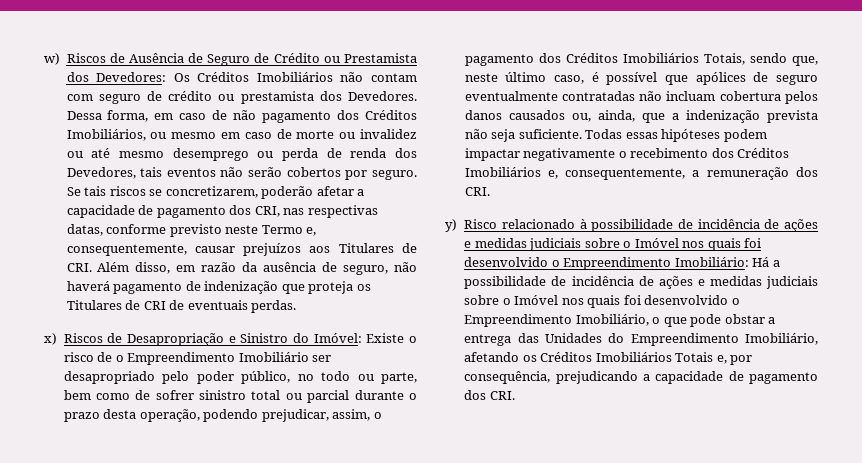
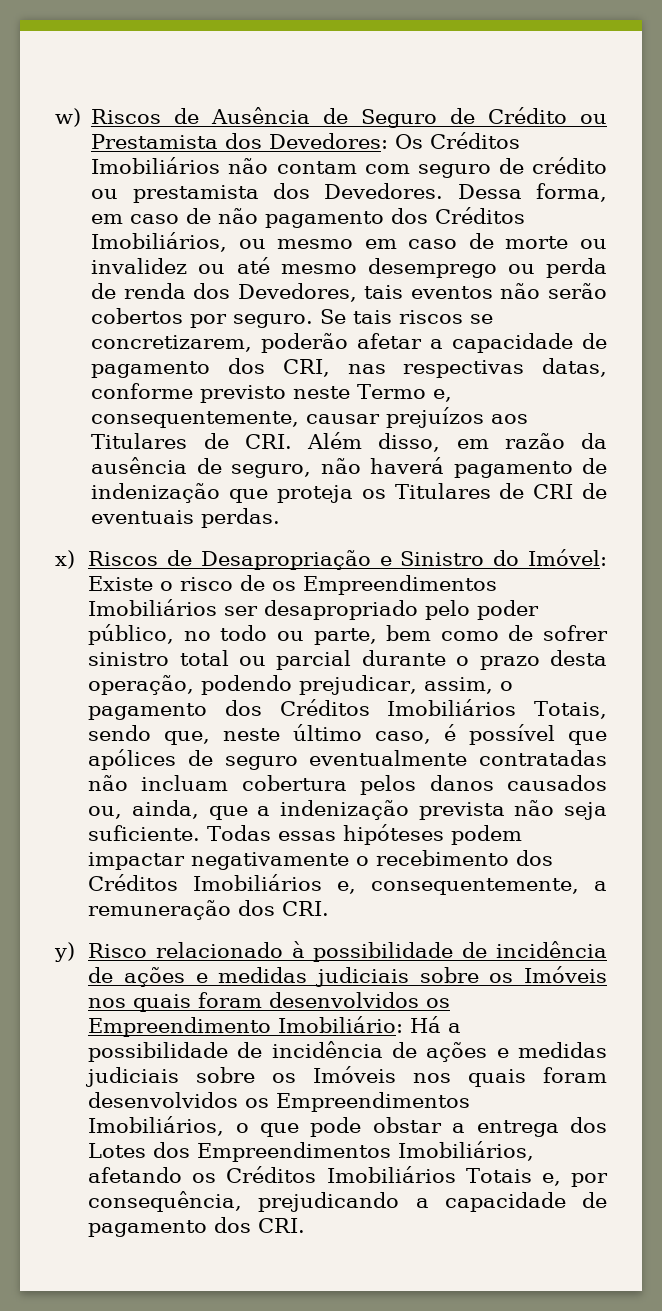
- Existe o risco de o Empreendimento Imobiliário ser desapropriado pelo poder público, no todo ou parte, bem como de sofrer sinistro total ou parcial durante o prazo desta operação, podendo prejudicar, assim, o pagamento dos Créditos Imobiliários Totais, sendo que, neste último caso, é possível que apólices de seguro eventualmente contratadas não incluam cobertura pelos danos causados ou, ainda, que a indenização prevista não seja suficiente.
+ Existe o risco de os Empreendimentos Imobiliários ser desapropriado pelo poder público, no todo ou parte, bem como de sofrer sinistro total ou parcial durante o prazo desta operação, podendo prejudicar, assim, o pagamento dos Créditos Imobiliários Totais, sendo que, neste último caso, é possível que apólices de seguro eventualmente contratadas não incluam cobertura pelos danos causados ou, ainda, que a indenização prevista não seja suficiente.
- y) Risco relacionado à possibilidade de incidência de ações e medidas judiciais sobre o Imóvel nos quais foi desenvolvido o Empreendimento Imobiliário: Há a possibilidade de incidência de ações e medidas judiciais sobre o Imóvel nos quais foi desenvolvido o Empreendimento Imobiliário, o que pode obstar a entrega das Unidades do Empreendimento Imobiliário, afetando os Créditos Imobiliários Totais e, por consequência, prejudicando a capacidade de pagamento dos CRI.
+ y) Risco relacionado à possibilidade de incidência de ações e medidas judiciais sobre os Imóveis nos quais foram desenvolvidos os Empreendimento Imobiliário: Há a possibilidade de incidência de ações e medidas judiciais sobre os Imóveis nos quais foram desenvolvidos os Empreendimentos Imobiliários, o que pode obstar a entrega dos Lotes dos Empreendimentos Imobiliários, afetando os Créditos Imobiliários Totais e, por consequência, prejudicando a capacidade de pagamento dos CRI.

